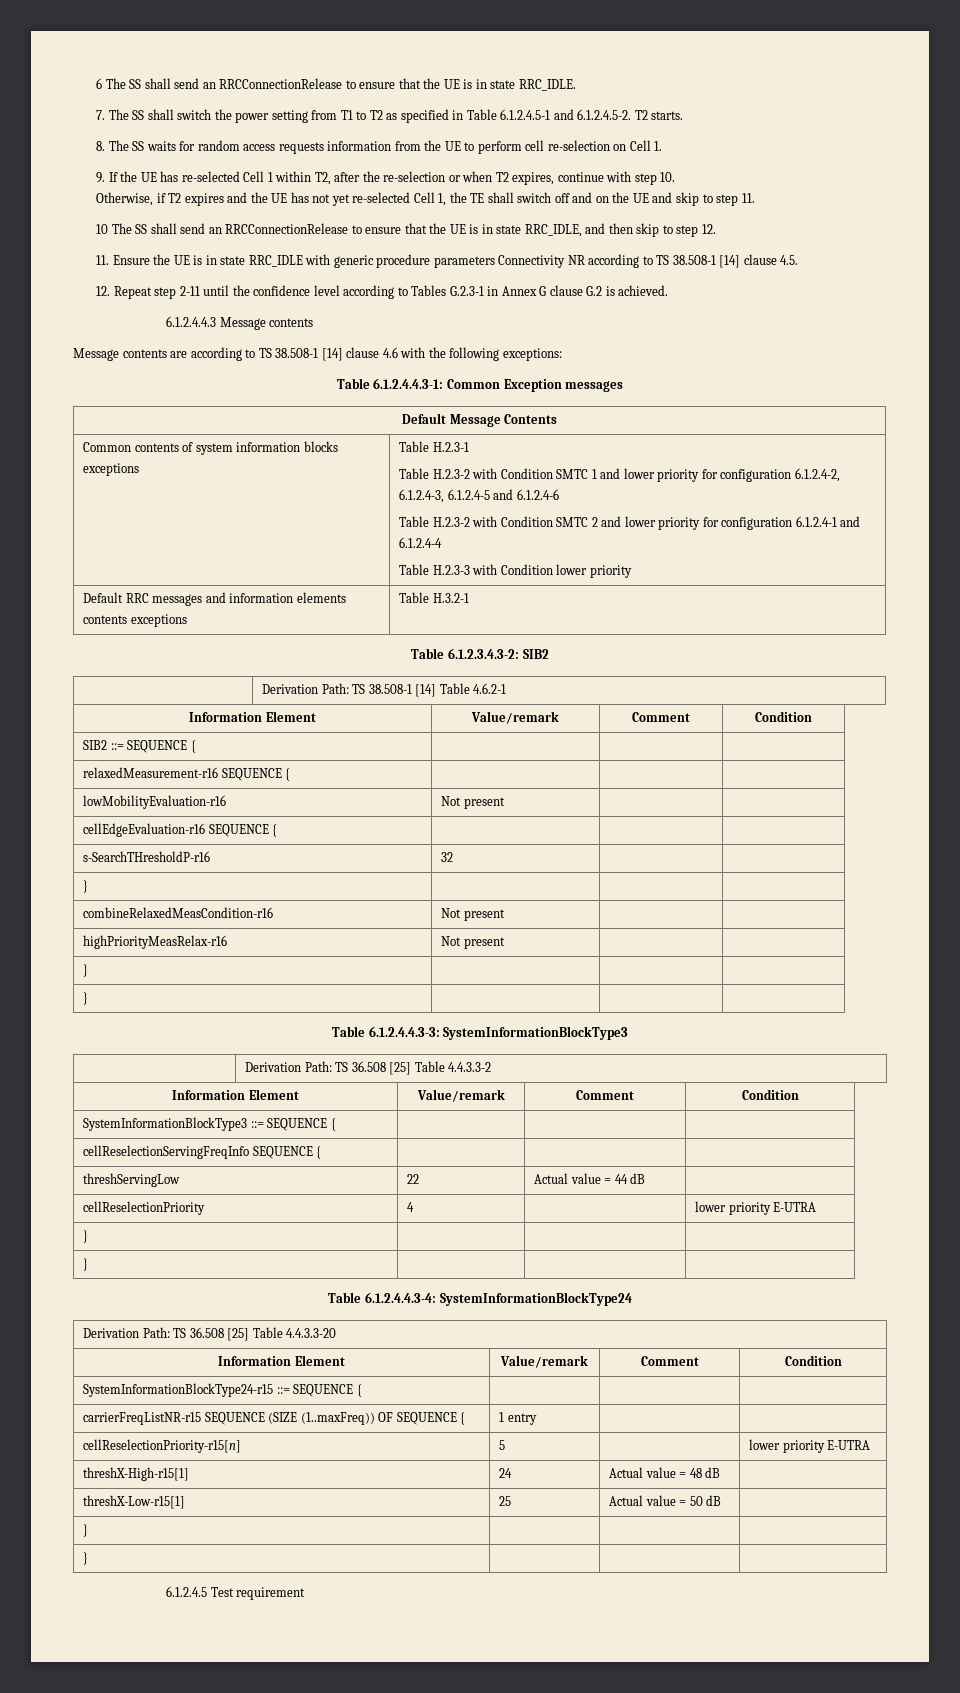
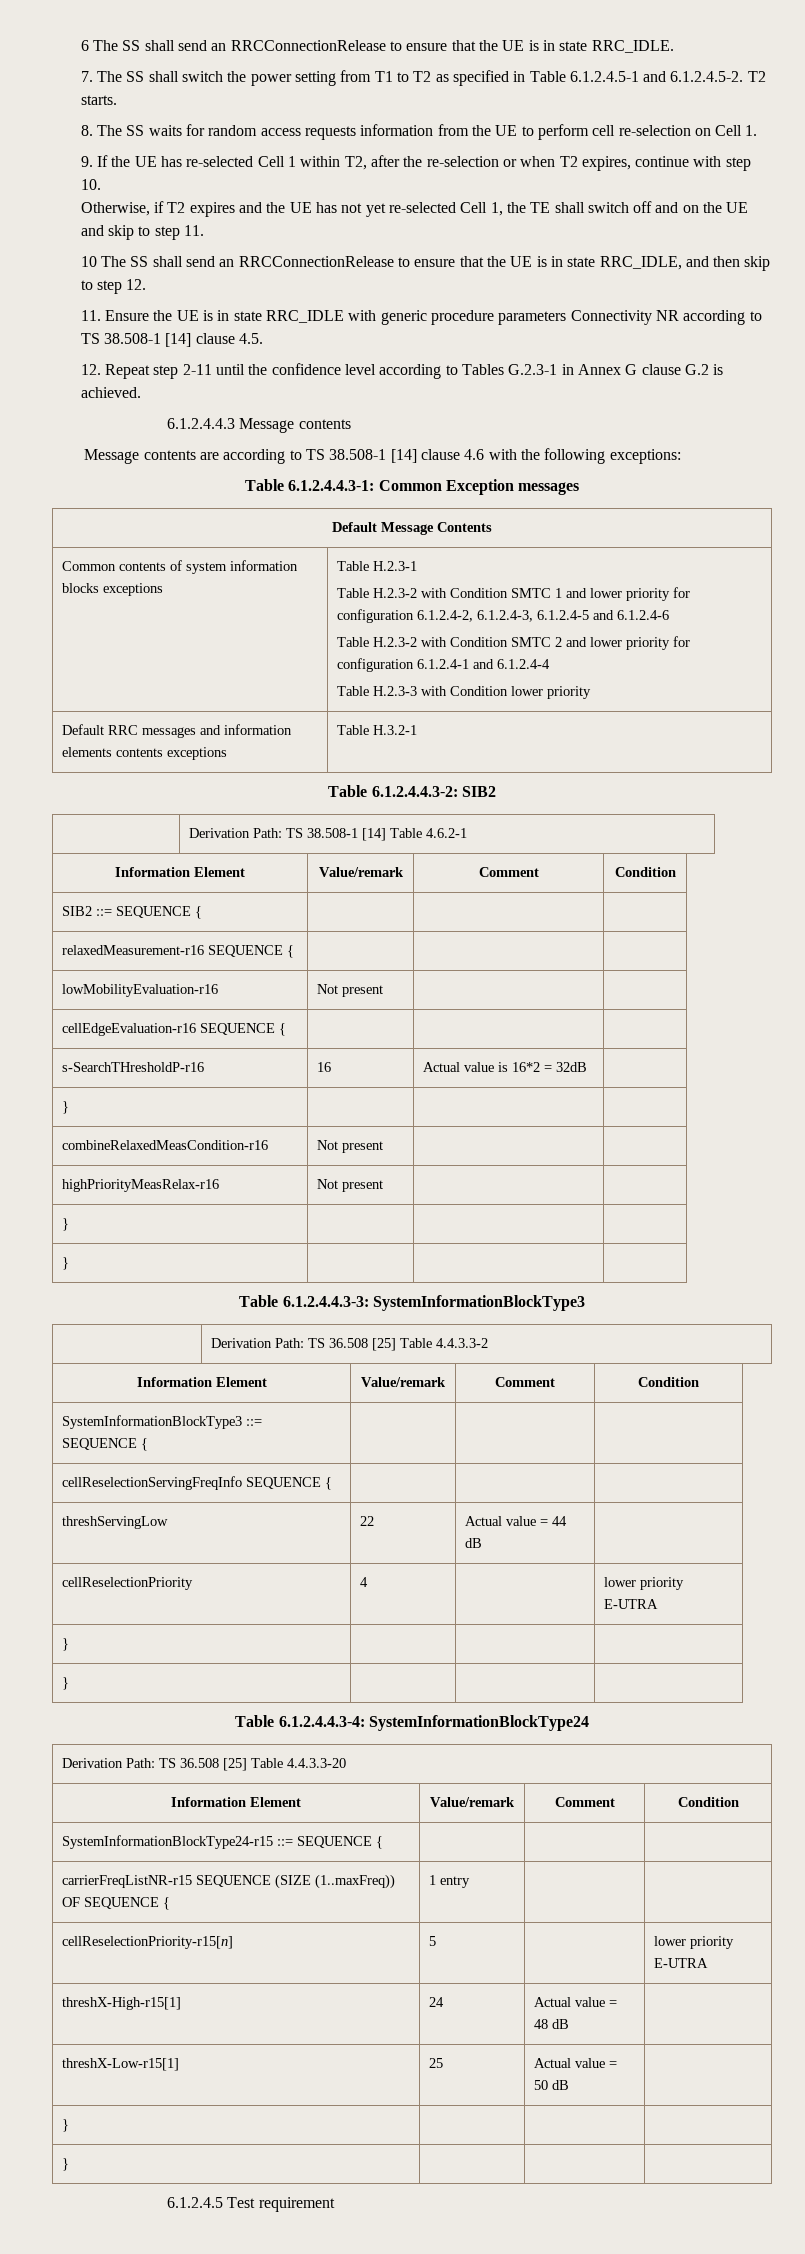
- Table 6.1.2.3.4.3-2: SIB2
+ Table 6.1.2.4.4.3-2: SIB2
- s-SearchTHresholdP-r16 | 32 | |
+ s-SearchTHresholdP-r16 | 16 | Actual value is 16*2 = 32dB |

